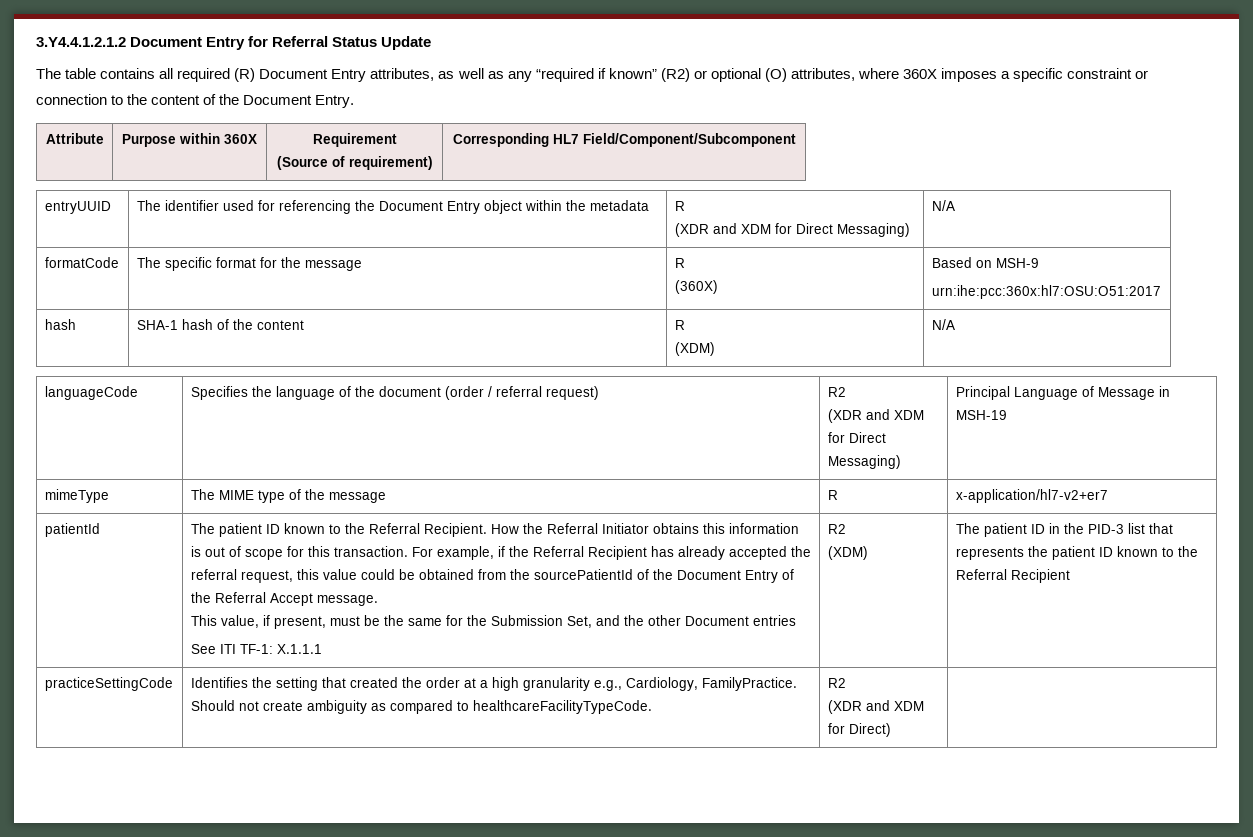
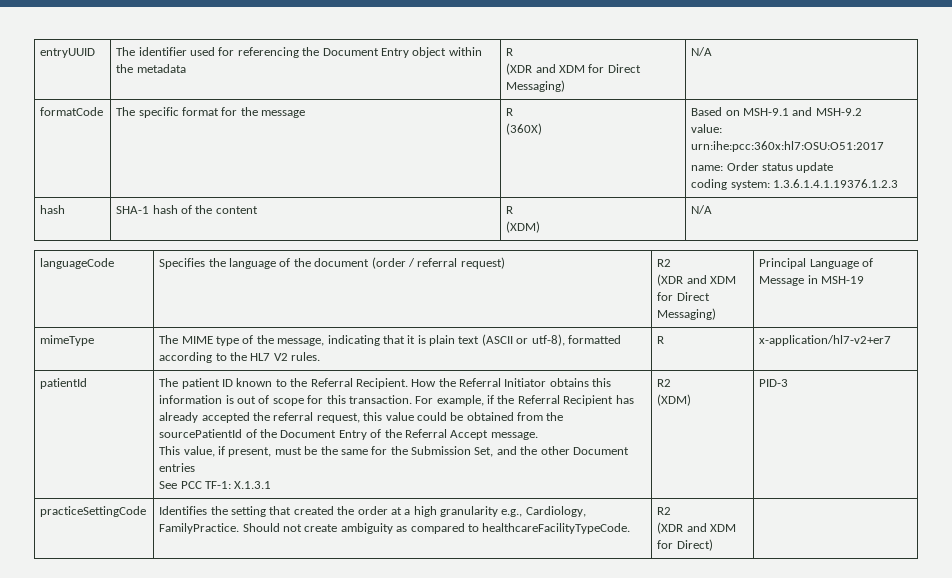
- 3.Y4.4.1.2.1.2 Document Entry for Referral Status Update
- The table contains all required (R) Document Entry attributes, as well as any “required if known” (R2) or optional (O) attributes, where 360X imposes a specific constraint or connection to the content of the Document Entry.
- Attribute | Purpose within 360X | Requirement
- (Source of requirement) | Corresponding HL7 Field/Component/Subcomponent
  formatCode | The specific format for the message | R
- (360X) | Based on MSH-9
- urn:ihe:pcc:360x:hl7:OSU:O51:2017
+ (360X) | Based on MSH-9.1 and MSH-9.2
+ value: urn:ihe:pcc:360x:hl7:OSU:O51:2017
+ name: Order status update
+ coding system: 1.3.6.1.4.1.19376.1.2.3
- mimeType | The MIME type of the message | R | x-application/hl7-v2+er7
+ mimeType | The MIME type of the message, indicating that it is plain text (ASCII or utf-8), formatted according to the HL7 V2 rules. | R | x-application/hl7-v2+er7
- See ITI TF-1: X.1.1.1
+ See PCC TF-1: X.1.3.1
- The patient ID in the PID-3 list that represents the patient ID known to the Referral Recipient
+ PID-3

